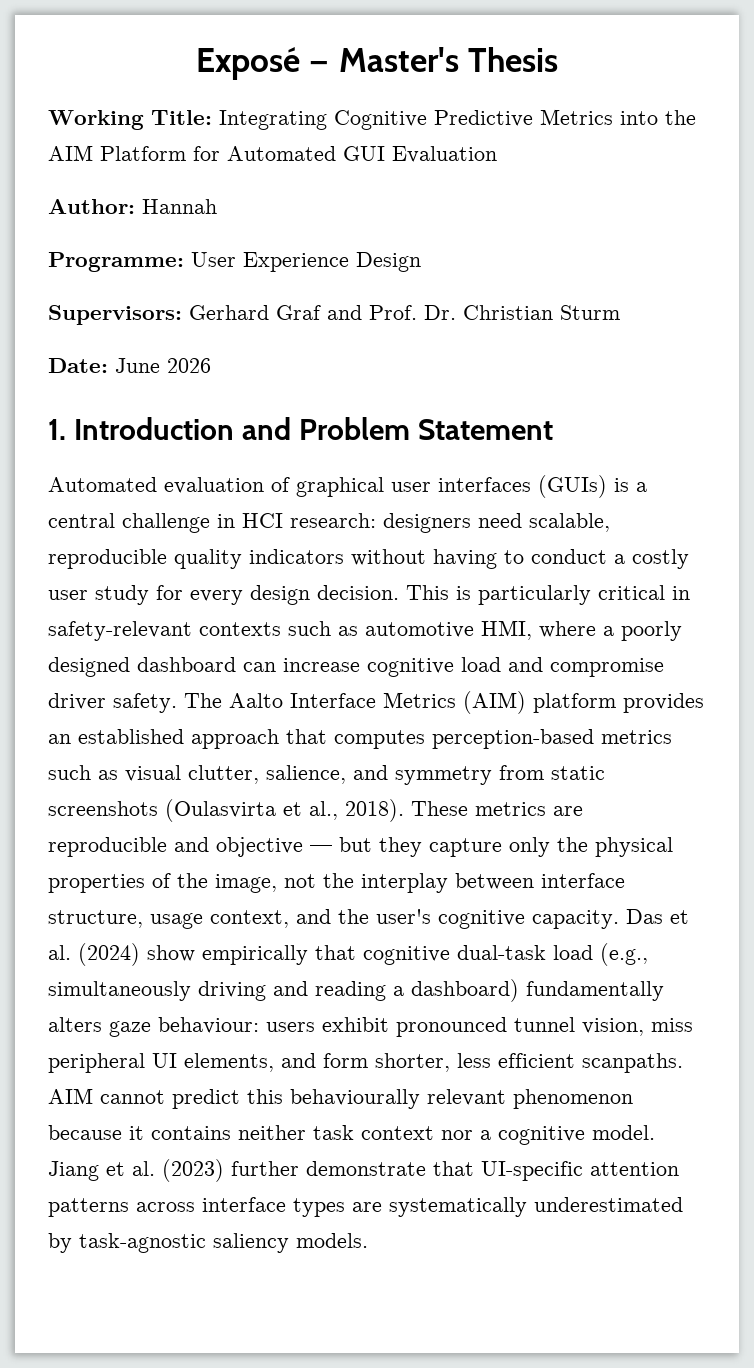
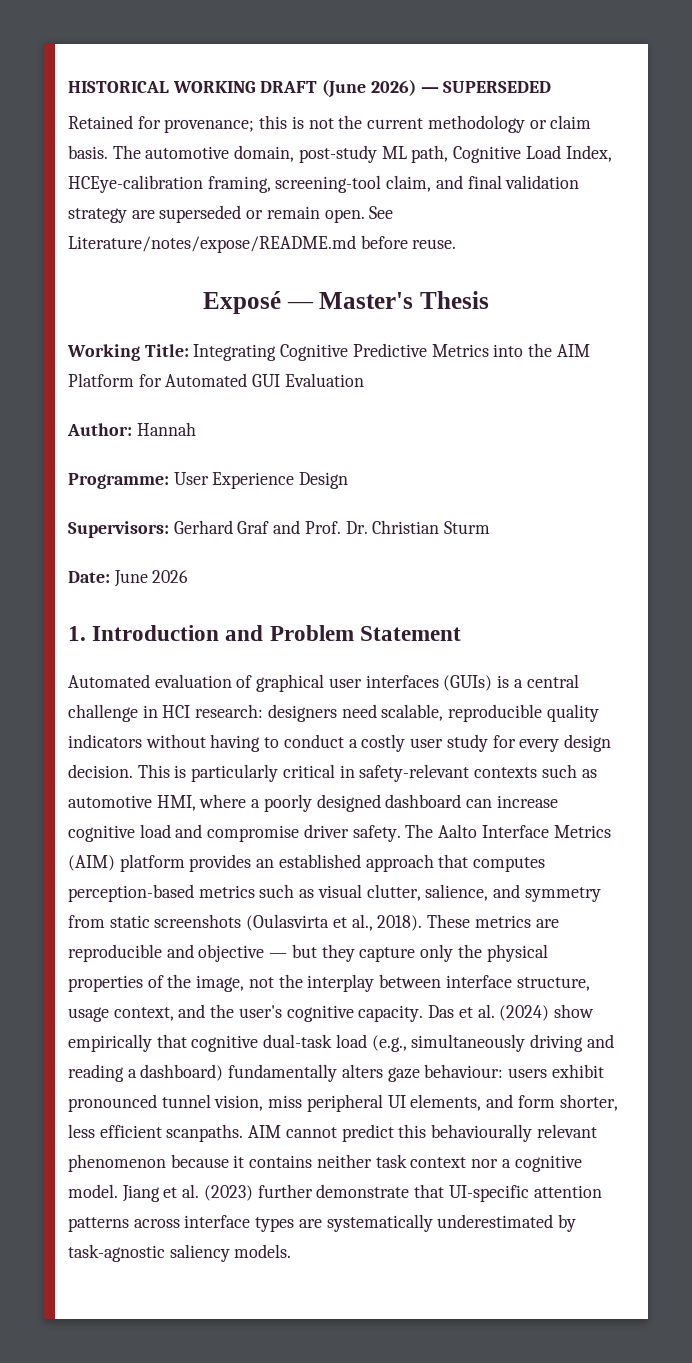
+ HISTORICAL WORKING DRAFT (June 2026) — SUPERSEDED
+ Retained for provenance; this is not the current methodology or claim basis. The automotive domain, post-study ML path, Cognitive Load Index, HCEye-calibration framing, screening-tool claim, and final validation strategy are superseded or remain open. See Literature/notes/expose/README.md before reuse.

